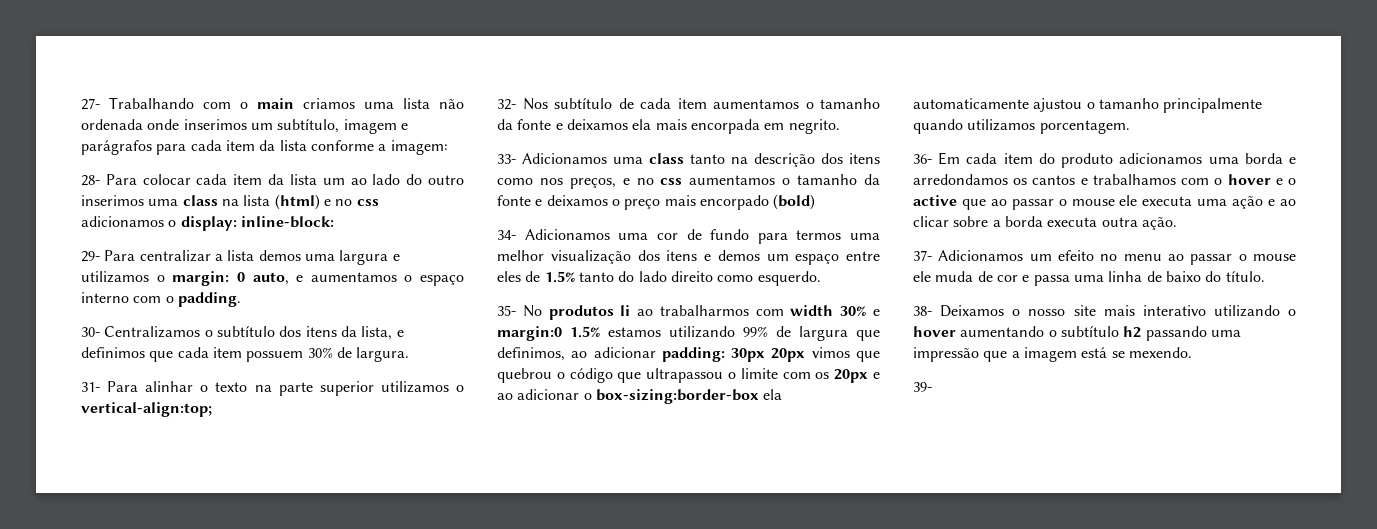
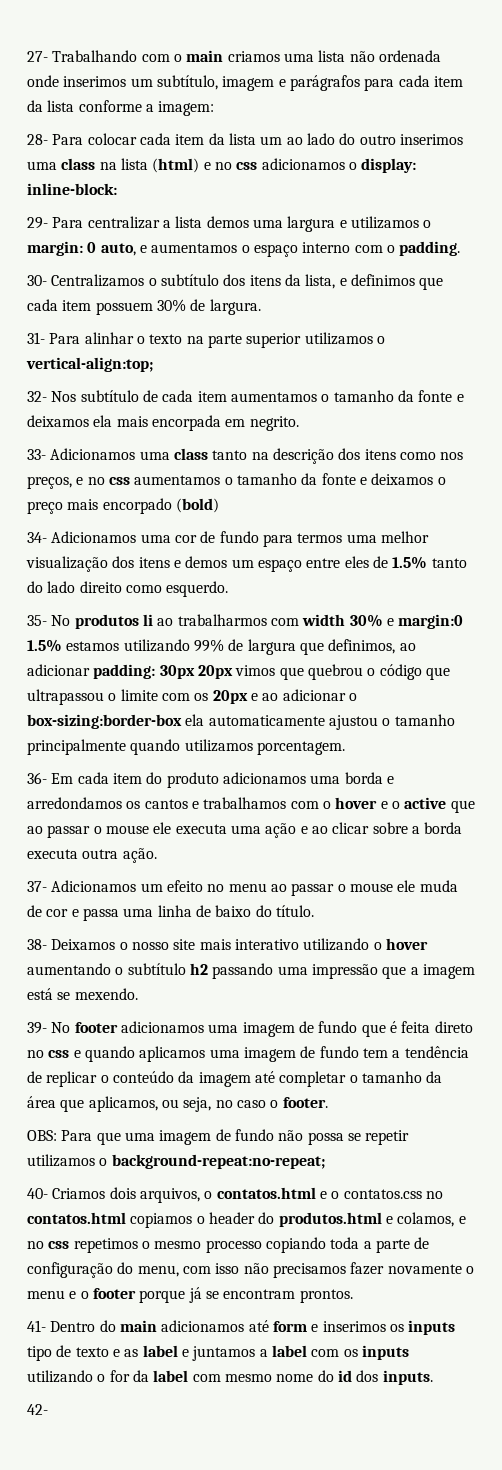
- 39-
+ 39- No footer adicionamos uma imagem de fundo que é feita direto no css e quando aplicamos uma imagem de fundo tem a tendência de replicar o conteúdo da imagem até completar o tamanho da área que aplicamos, ou seja, no caso o footer.
+ OBS: Para que uma imagem de fundo não possa se repetir utilizamos o background-repeat:no-repeat;
+ 40- Criamos dois arquivos, o contatos.html e o contatos.css no contatos.html copiamos o header do produtos.html e colamos, e no css repetimos o mesmo processo copiando toda a parte de configuração do menu, com isso não precisamos fazer novamente o menu e o footer porque já se encontram prontos.
+ 41- Dentro do main adicionamos até form e inserimos os inputs tipo de texto e as label e juntamos a label com os inputs utilizando o for da label com mesmo nome do id dos inputs.
+ 42-

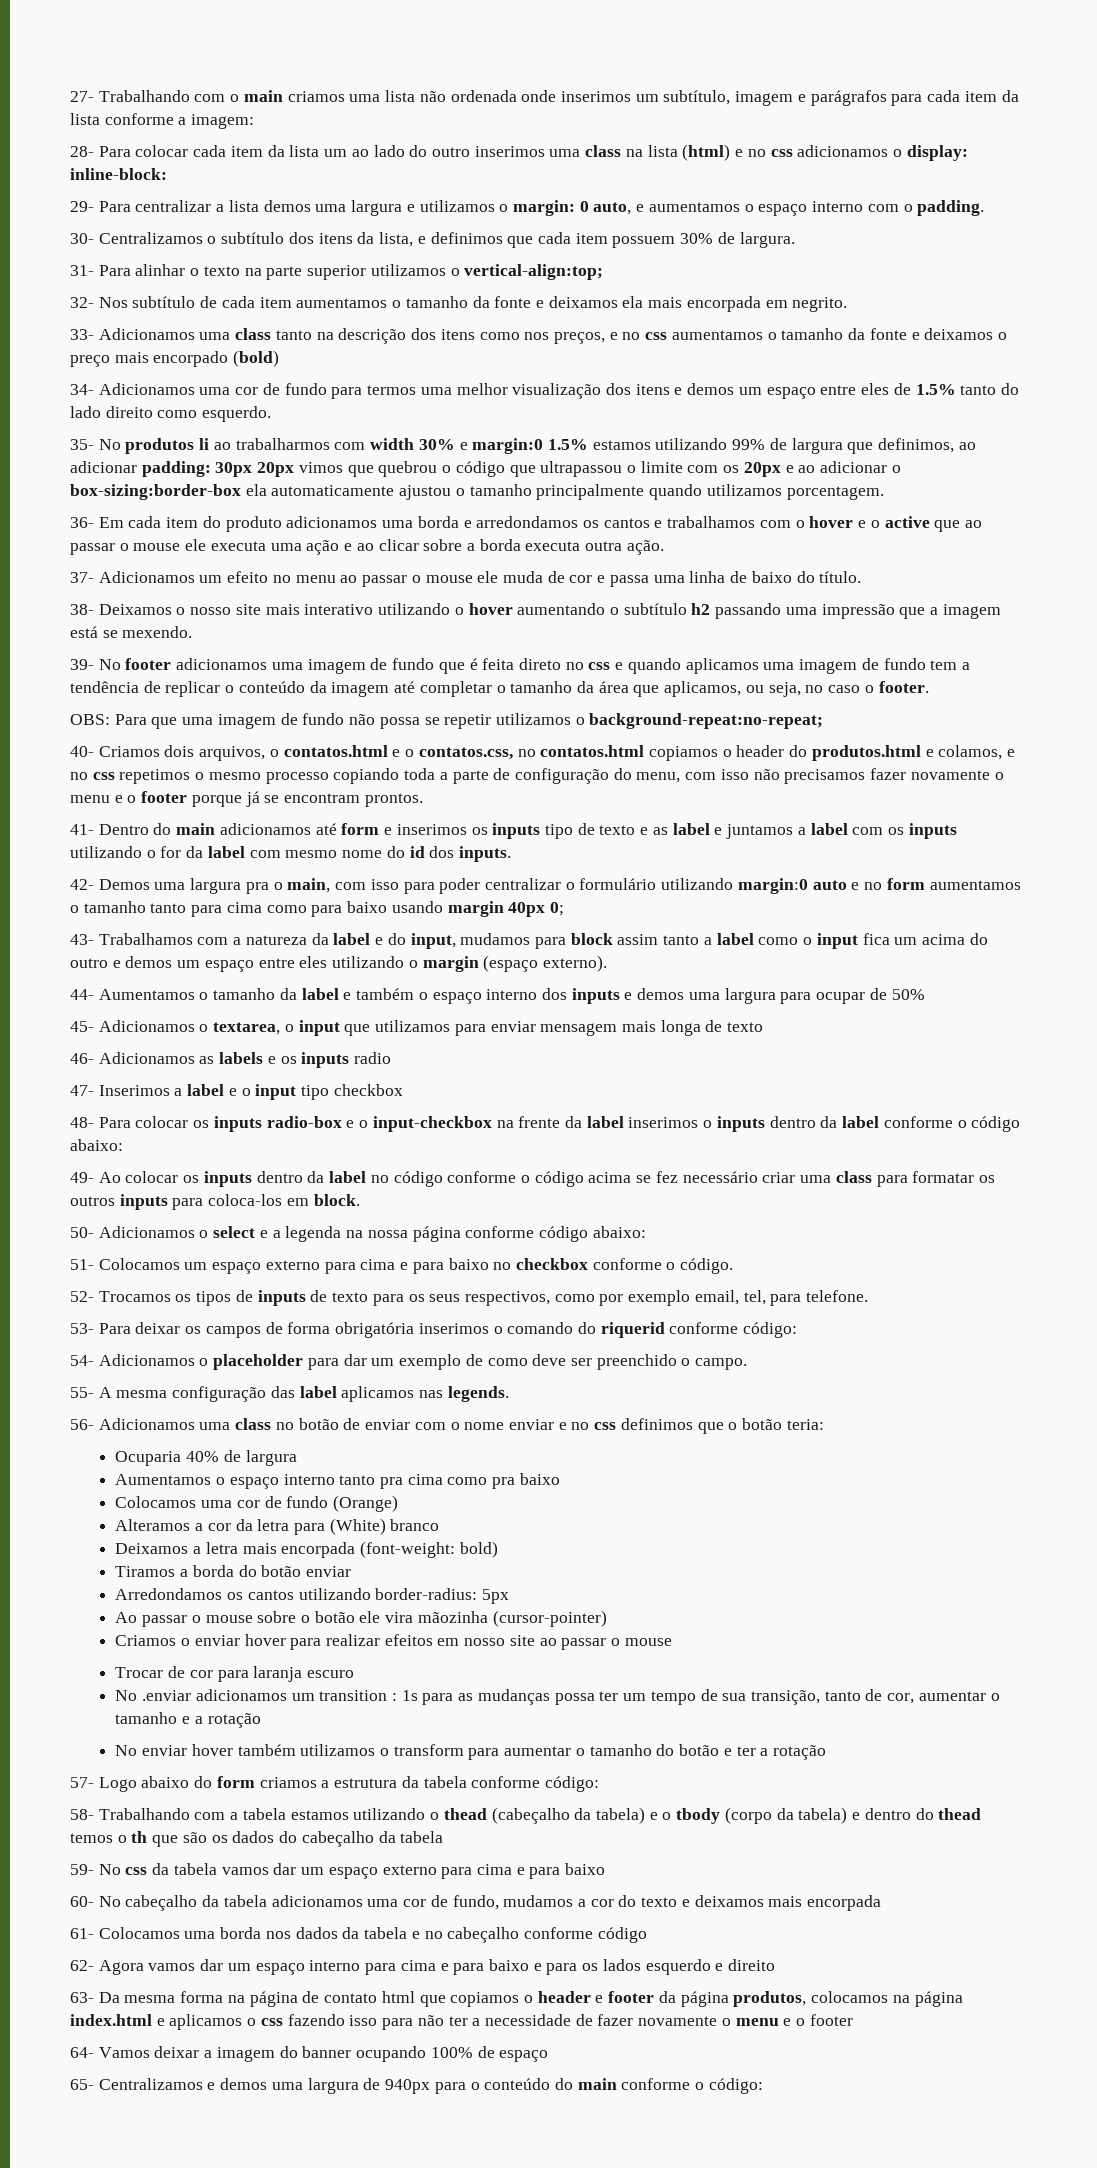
- 40- Criamos dois arquivos, o contatos.html e o contatos.css no contatos.html copiamos o header do produtos.html e colamos, e no css repetimos o mesmo processo copiando toda a parte de configuração do menu, com isso não precisamos fazer novamente o menu e o footer porque já se encontram prontos.
+ 40- Criamos dois arquivos, o contatos.html e o contatos.css, no contatos.html copiamos o header do produtos.html e colamos, e no css repetimos o mesmo processo copiando toda a parte de configuração do menu, com isso não precisamos fazer novamente o menu e o footer porque já se encontram prontos.
- 42-
+ 42- Demos uma largura pra o main, com isso para poder centralizar o formulário utilizando margin:0 auto e no form aumentamos o tamanho tanto para cima como para baixo usando margin 40px 0;
+ 43- Trabalhamos com a natureza da label e do input, mudamos para block assim tanto a label como o input fica um acima do outro e demos um espaço entre eles utilizando o margin (espaço externo).
+ 44- Aumentamos o tamanho da label e também o espaço interno dos inputs e demos uma largura para ocupar de 50%
+ 45- Adicionamos o textarea, o input que utilizamos para enviar mensagem mais longa de texto
+ 46- Adicionamos as labels e os inputs radio
+ 47- Inserimos a label e o input tipo checkbox
+ 48- Para colocar os inputs radio-box e o input-checkbox na frente da label inserimos o inputs dentro da label conforme o código abaixo:
+ 49- Ao colocar os inputs dentro da label no código conforme o código acima se fez necessário criar uma class para formatar os outros inputs para coloca-los em block.
+ 50- Adicionamos o select e a legenda na nossa página conforme código abaixo:
+ 51- Colocamos um espaço externo para cima e para baixo no checkbox conforme o código.
+ 52- Trocamos os tipos de inputs de texto para os seus respectivos, como por exemplo email, tel, para telefone.
+ 53- Para deixar os campos de forma obrigatória inserimos o comando do riquerid conforme código:
+ 54- Adicionamos o placeholder para dar um exemplo de como deve ser preenchido o campo.
+ 55- A mesma configuração das label aplicamos nas legends.
+ 56- Adicionamos uma class no botão de enviar com o nome enviar e no css definimos que o botão teria:
+ Ocuparia 40% de largura
+ Aumentamos o espaço interno tanto pra cima como pra baixo
+ Colocamos uma cor de fundo (Orange)
+ Alteramos a cor da letra para (White) branco
+ Deixamos a letra mais encorpada (font-weight: bold)
+ Tiramos a borda do botão enviar
+ Arredondamos os cantos utilizando border-radius: 5px
+ Ao passar o mouse sobre o botão ele vira mãozinha (cursor-pointer)
+ Criamos o enviar hover para realizar efeitos em nosso site ao passar o mouse
+ Trocar de cor para laranja escuro
+ No .enviar adicionamos um transition : 1s para as mudanças possa ter um tempo de sua transição, tanto de cor, aumentar o tamanho e a rotação
+ No enviar hover também utilizamos o transform para aumentar o tamanho do botão e ter a rotação
+ 57- Logo abaixo do form criamos a estrutura da tabela conforme código:
+ 58- Trabalhando com a tabela estamos utilizando o thead (cabeçalho da tabela) e o tbody (corpo da tabela) e dentro do thead temos o th que são os dados do cabeçalho da tabela
+ 59- No css da tabela vamos dar um espaço externo para cima e para baixo
+ 60- No cabeçalho da tabela adicionamos uma cor de fundo, mudamos a cor do texto e deixamos mais encorpada
+ 61- Colocamos uma borda nos dados da tabela e no cabeçalho conforme código
+ 62- Agora vamos dar um espaço interno para cima e para baixo e para os lados esquerdo e direito
+ 63- Da mesma forma na página de contato html que copiamos o header e footer da página produtos, colocamos na página index.html e aplicamos o css fazendo isso para não ter a necessidade de fazer novamente o menu e o footer
+ 64- Vamos deixar a imagem do banner ocupando 100% de espaço
+ 65- Centralizamos e demos uma largura de 940px para o conteúdo do main conforme o código:

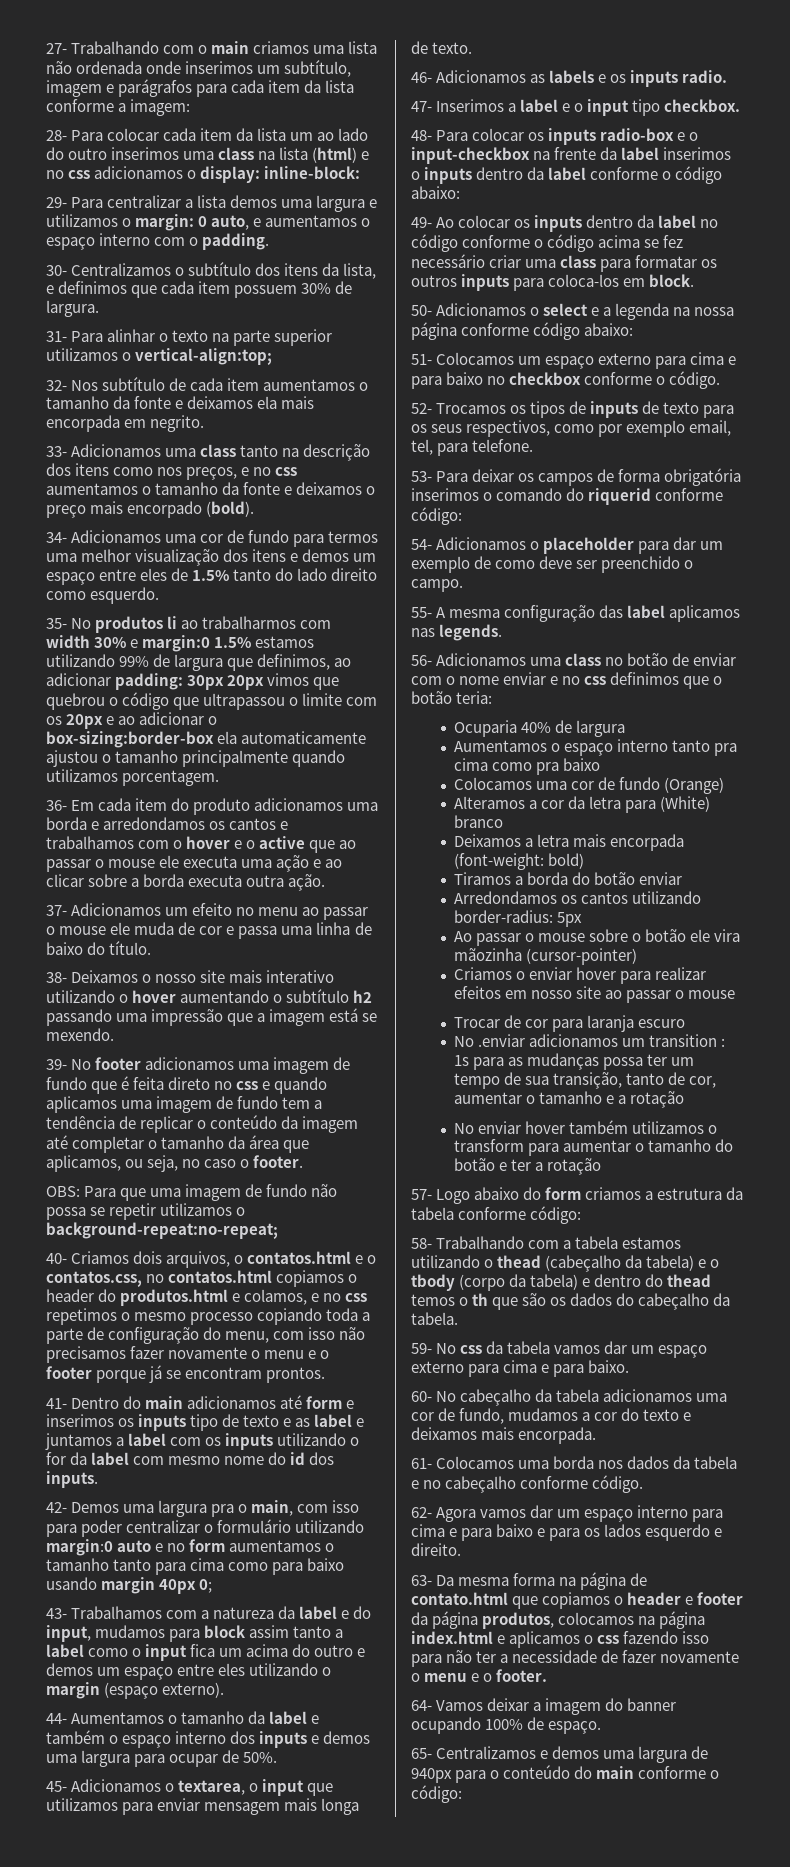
- 33- Adicionamos uma class tanto na descrição dos itens como nos preços, e no css aumentamos o tamanho da fonte e deixamos o preço mais encorpado (bold)
+ 33- Adicionamos uma class tanto na descrição dos itens como nos preços, e no css aumentamos o tamanho da fonte e deixamos o preço mais encorpado (bold).
- 44- Aumentamos o tamanho da label e também o espaço interno dos inputs e demos uma largura para ocupar de 50%
+ 44- Aumentamos o tamanho da label e também o espaço interno dos inputs e demos uma largura para ocupar de 50%.
- 45- Adicionamos o textarea, o input que utilizamos para enviar mensagem mais longa de texto
+ 45- Adicionamos o textarea, o input que utilizamos para enviar mensagem mais longa de texto.
- 46- Adicionamos as labels e os inputs radio
+ 46- Adicionamos as labels e os inputs radio.
- 47- Inserimos a label e o input tipo checkbox
+ 47- Inserimos a label e o input tipo checkbox.
- 58- Trabalhando com a tabela estamos utilizando o thead (cabeçalho da tabela) e o tbody (corpo da tabela) e dentro do thead temos o th que são os dados do cabeçalho da tabela
+ 58- Trabalhando com a tabela estamos utilizando o thead (cabeçalho da tabela) e o tbody (corpo da tabela) e dentro do thead temos o th que são os dados do cabeçalho da tabela.
- 59- No css da tabela vamos dar um espaço externo para cima e para baixo
+ 59- No css da tabela vamos dar um espaço externo para cima e para baixo.
- 60- No cabeçalho da tabela adicionamos uma cor de fundo, mudamos a cor do texto e deixamos mais encorpada
+ 60- No cabeçalho da tabela adicionamos uma cor de fundo, mudamos a cor do texto e deixamos mais encorpada.
- 61- Colocamos uma borda nos dados da tabela e no cabeçalho conforme código
+ 61- Colocamos uma borda nos dados da tabela e no cabeçalho conforme código.
- 62- Agora vamos dar um espaço interno para cima e para baixo e para os lados esquerdo e direito
+ 62- Agora vamos dar um espaço interno para cima e para baixo e para os lados esquerdo e direito.
- 63- Da mesma forma na página de contato html que copiamos o header e footer da página produtos, colocamos na página index.html e aplicamos o css fazendo isso para não ter a necessidade de fazer novamente o menu e o footer
+ 63- Da mesma forma na página de contato.html que copiamos o header e footer da página produtos, colocamos na página index.html e aplicamos o css fazendo isso para não ter a necessidade de fazer novamente o menu e o footer.
- 64- Vamos deixar a imagem do banner ocupando 100% de espaço
+ 64- Vamos deixar a imagem do banner ocupando 100% de espaço.

